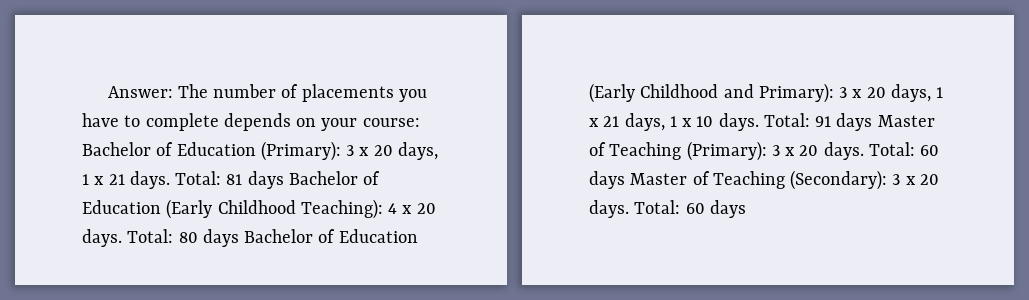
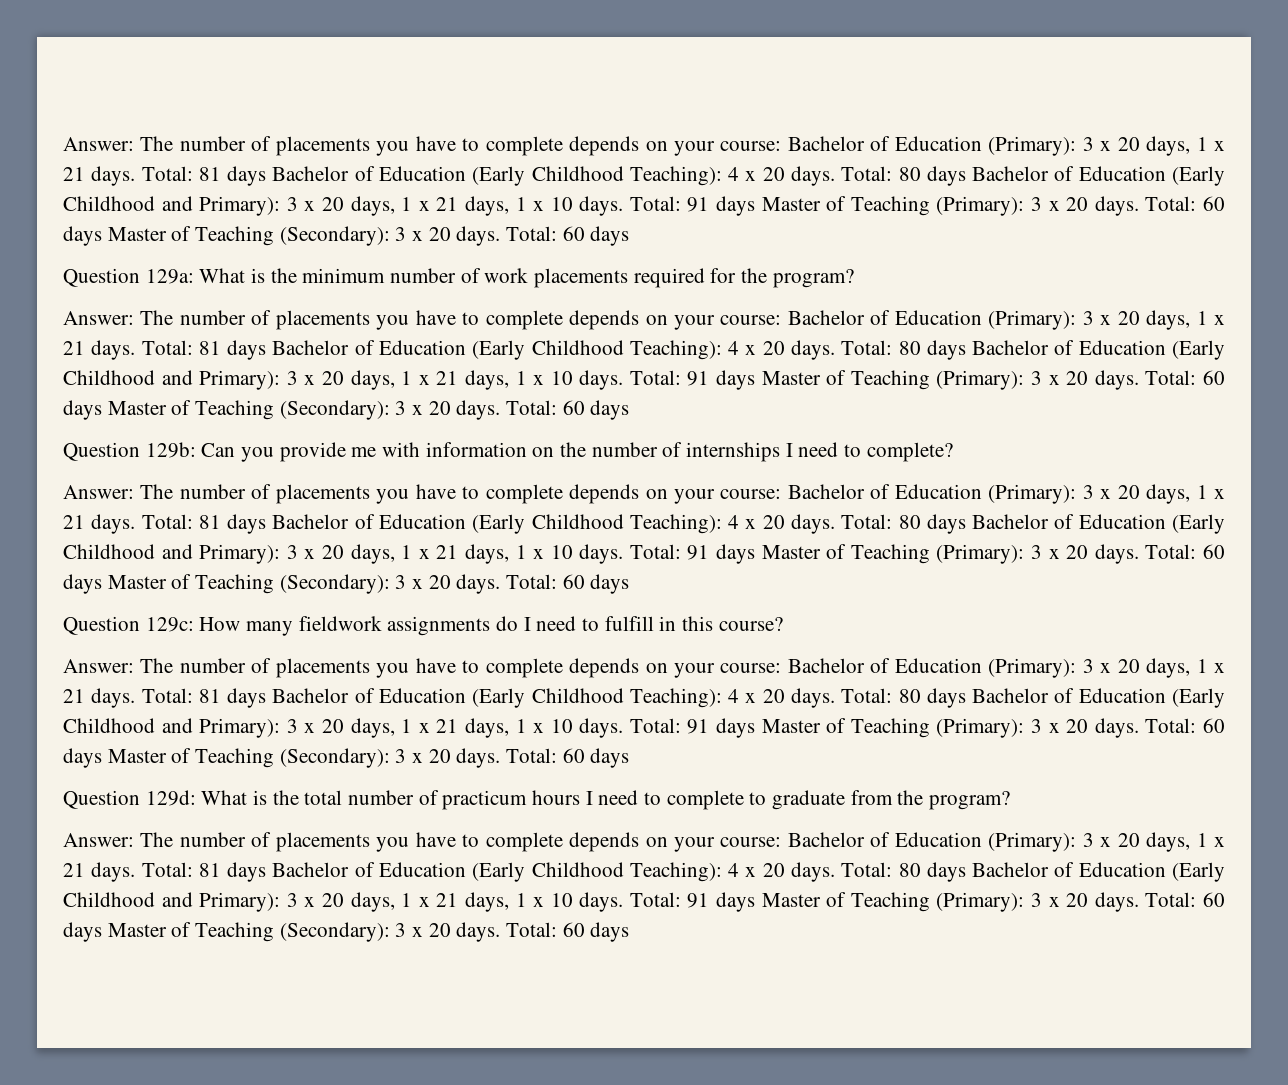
+ Question 129a: What is the minimum number of work placements required for the program?
+ Answer: The number of placements you have to complete depends on your course: Bachelor of Education (Primary): 3 x 20 days, 1 x 21 days. Total: 81 days Bachelor of Education (Early Childhood Teaching): 4 x 20 days. Total: 80 days Bachelor of Education (Early Childhood and Primary): 3 x 20 days, 1 x 21 days, 1 x 10 days. Total: 91 days Master of Teaching (Primary): 3 x 20 days. Total: 60 days Master of Teaching (Secondary): 3 x 20 days. Total: 60 days
+ Question 129b: Can you provide me with information on the number of internships I need to complete?
+ Answer: The number of placements you have to complete depends on your course: Bachelor of Education (Primary): 3 x 20 days, 1 x 21 days. Total: 81 days Bachelor of Education (Early Childhood Teaching): 4 x 20 days. Total: 80 days Bachelor of Education (Early Childhood and Primary): 3 x 20 days, 1 x 21 days, 1 x 10 days. Total: 91 days Master of Teaching (Primary): 3 x 20 days. Total: 60 days Master of Teaching (Secondary): 3 x 20 days. Total: 60 days
+ Question 129c: How many fieldwork assignments do I need to fulfill in this course?
+ Answer: The number of placements you have to complete depends on your course: Bachelor of Education (Primary): 3 x 20 days, 1 x 21 days. Total: 81 days Bachelor of Education (Early Childhood Teaching): 4 x 20 days. Total: 80 days Bachelor of Education (Early Childhood and Primary): 3 x 20 days, 1 x 21 days, 1 x 10 days. Total: 91 days Master of Teaching (Primary): 3 x 20 days. Total: 60 days Master of Teaching (Secondary): 3 x 20 days. Total: 60 days
+ Question 129d: What is the total number of practicum hours I need to complete to graduate from the program?
+ Answer: The number of placements you have to complete depends on your course: Bachelor of Education (Primary): 3 x 20 days, 1 x 21 days. Total: 81 days Bachelor of Education (Early Childhood Teaching): 4 x 20 days. Total: 80 days Bachelor of Education (Early Childhood and Primary): 3 x 20 days, 1 x 21 days, 1 x 10 days. Total: 91 days Master of Teaching (Primary): 3 x 20 days. Total: 60 days Master of Teaching (Secondary): 3 x 20 days. Total: 60 days

